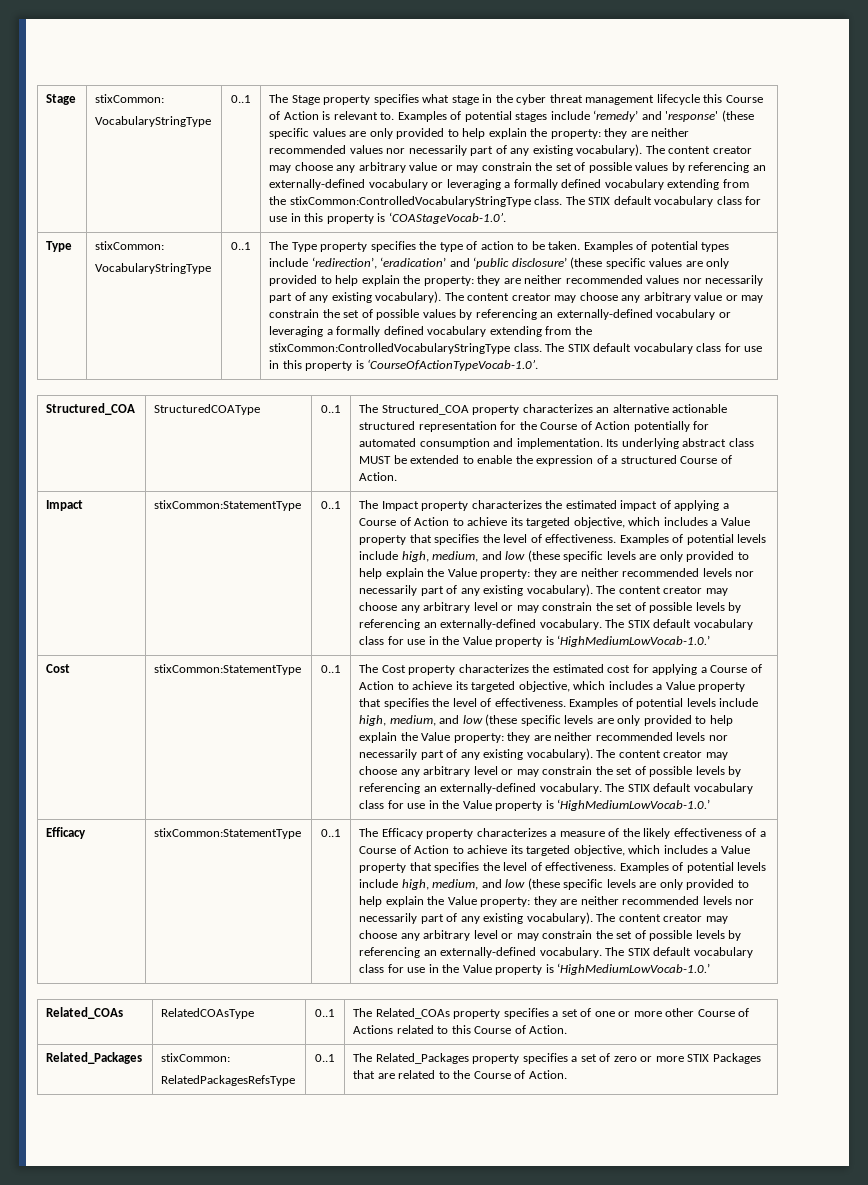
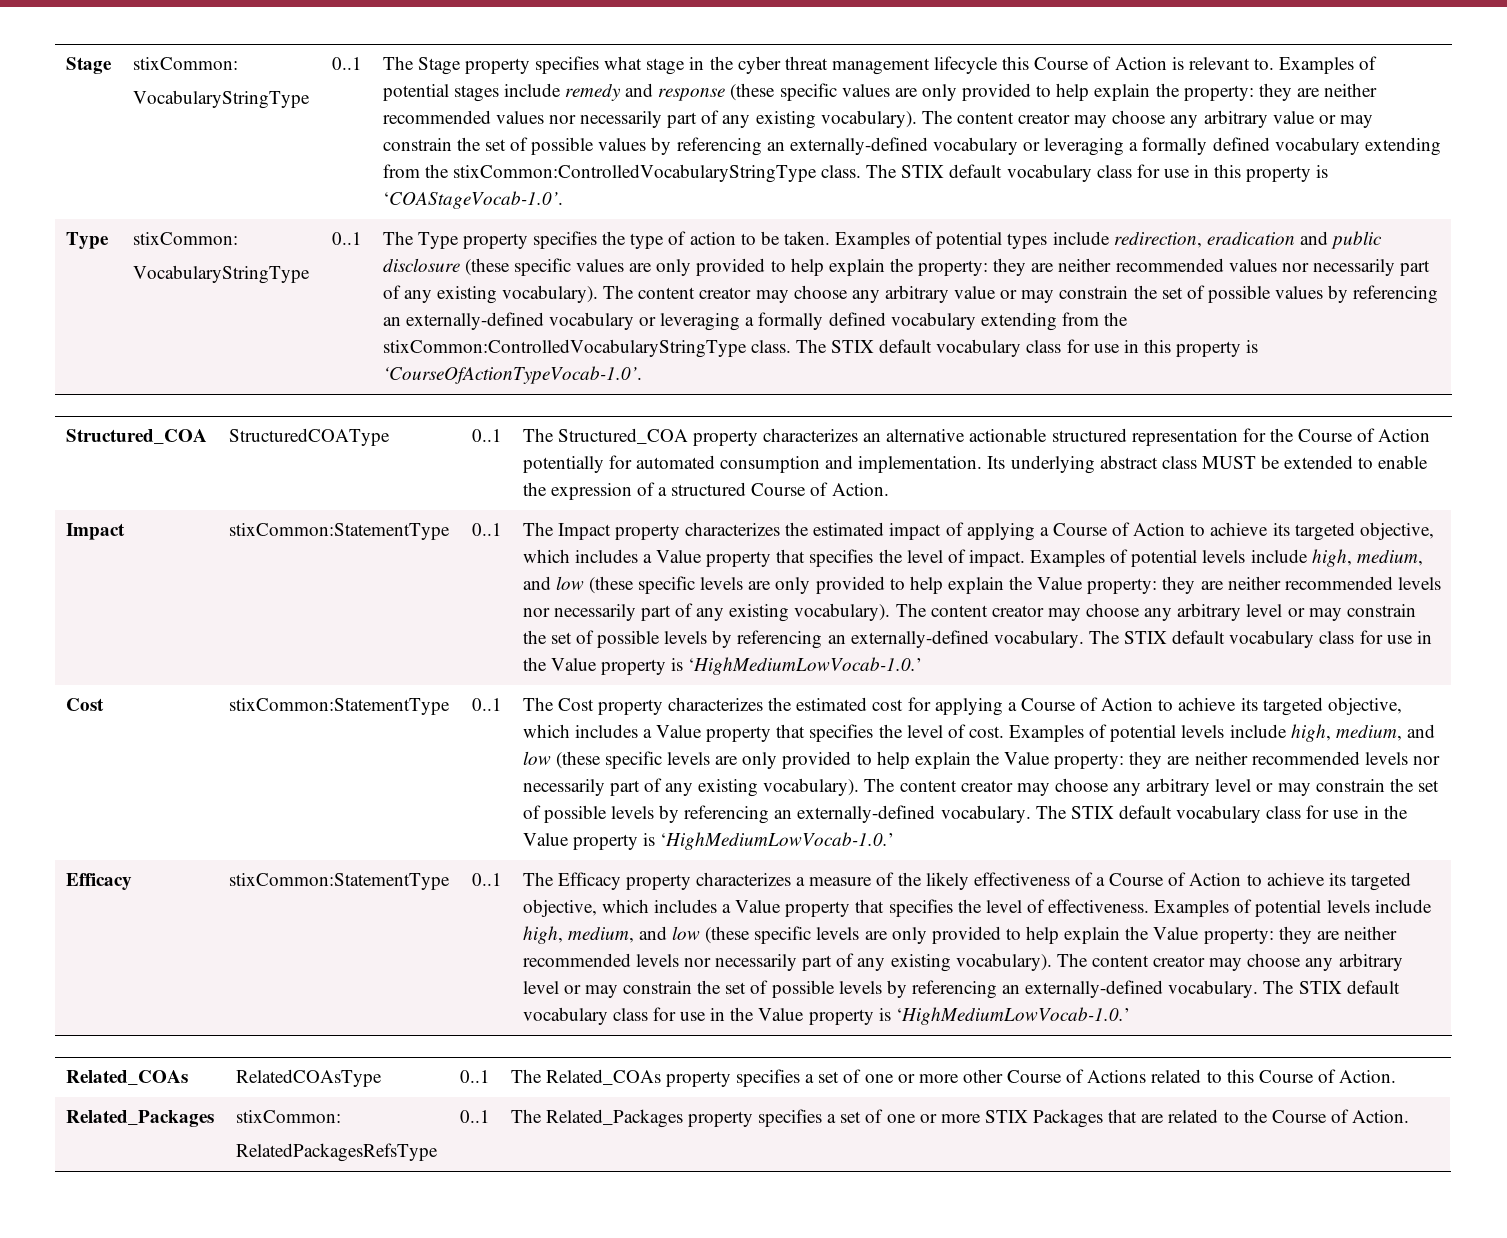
- Examples of potential stages include ‘remedy’ and 'response' (these specific values are only provided to help explain the property: they are neither recommended values nor necessarily part of any existing vocabulary).
+ Examples of potential stages include remedy and response (these specific values are only provided to help explain the property: they are neither recommended values nor necessarily part of any existing vocabulary).
- Examples of potential types include ‘redirection’, ‘eradication’ and ‘public disclosure’ (these specific values are only provided to help explain the property: they are neither recommended values nor necessarily part of any existing vocabulary).
+ Examples of potential types include redirection, eradication and public disclosure (these specific values are only provided to help explain the property: they are neither recommended values nor necessarily part of any existing vocabulary).
- The Impact property characterizes the estimated impact of applying a Course of Action to achieve its targeted objective, which includes a Value property that specifies the level of effectiveness.
+ The Impact property characterizes the estimated impact of applying a Course of Action to achieve its targeted objective, which includes a Value property that specifies the level of impact.
- The Cost property characterizes the estimated cost for applying a Course of Action to achieve its targeted objective, which includes a Value property that specifies the level of effectiveness.
+ The Cost property characterizes the estimated cost for applying a Course of Action to achieve its targeted objective, which includes a Value property that specifies the level of cost.
  Related_Packages | stixCommon:
- RelatedPackagesRefsType | 0..1 | The Related_Packages property specifies a set of zero or more STIX Packages that are related to the Course of Action.
+ RelatedPackagesRefsType | 0..1 | The Related_Packages property specifies a set of one or more STIX Packages that are related to the Course of Action.

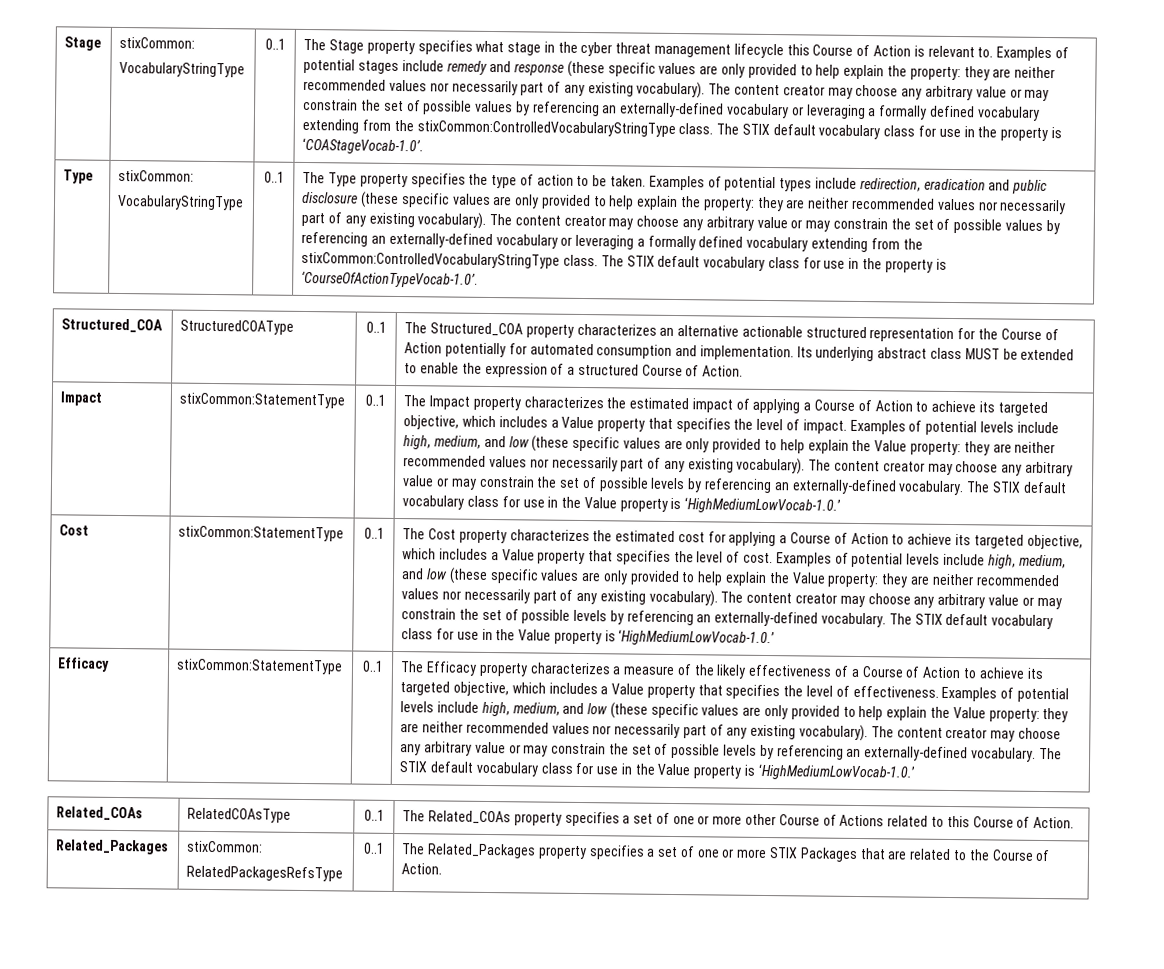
- The STIX default vocabulary class for use in this property is ‘COAStageVocab-1.0’.
+ The STIX default vocabulary class for use in the property is ‘COAStageVocab-1.0’.
- The STIX default vocabulary class for use in this property is ‘CourseOfActionTypeVocab-1.0’.
+ The STIX default vocabulary class for use in the property is ‘CourseOfActionTypeVocab-1.0’.
- The Impact property characterizes the estimated impact of applying a Course of Action to achieve its targeted objective, which includes a Value property that specifies the level of impact. Examples of potential levels include high, medium, and low (these specific levels are only provided to help explain the Value property: they are neither recommended levels nor necessarily part of any existing vocabulary). The content creator may choose any arbitrary level or may constrain the set of possible levels by referencing an externally-defined vocabulary.
+ The Impact property characterizes the estimated impact of applying a Course of Action to achieve its targeted objective, which includes a Value property that specifies the level of impact. Examples of potential levels include high, medium, and low (these specific values are only provided to help explain the Value property: they are neither recommended values nor necessarily part of any existing vocabulary). The content creator may choose any arbitrary value or may constrain the set of possible levels by referencing an externally-defined vocabulary.
- The Cost property characterizes the estimated cost for applying a Course of Action to achieve its targeted objective, which includes a Value property that specifies the level of cost. Examples of potential levels include high, medium, and low (these specific levels are only provided to help explain the Value property: they are neither recommended levels nor necessarily part of any existing vocabulary). The content creator may choose any arbitrary level or may constrain the set of possible levels by referencing an externally-defined vocabulary.
+ The Cost property characterizes the estimated cost for applying a Course of Action to achieve its targeted objective, which includes a Value property that specifies the level of cost. Examples of potential levels include high, medium, and low (these specific values are only provided to help explain the Value property: they are neither recommended values nor necessarily part of any existing vocabulary). The content creator may choose any arbitrary value or may constrain the set of possible levels by referencing an externally-defined vocabulary.
- The Efficacy property characterizes a measure of the likely effectiveness of a Course of Action to achieve its targeted objective, which includes a Value property that specifies the level of effectiveness. Examples of potential levels include high, medium, and low (these specific levels are only provided to help explain the Value property: they are neither recommended levels nor necessarily part of any existing vocabulary). The content creator may choose any arbitrary level or may constrain the set of possible levels by referencing an externally-defined vocabulary.
+ The Efficacy property characterizes a measure of the likely effectiveness of a Course of Action to achieve its targeted objective, which includes a Value property that specifies the level of effectiveness. Examples of potential levels include high, medium, and low (these specific values are only provided to help explain the Value property: they are neither recommended values nor necessarily part of any existing vocabulary). The content creator may choose any arbitrary value or may constrain the set of possible levels by referencing an externally-defined vocabulary.

